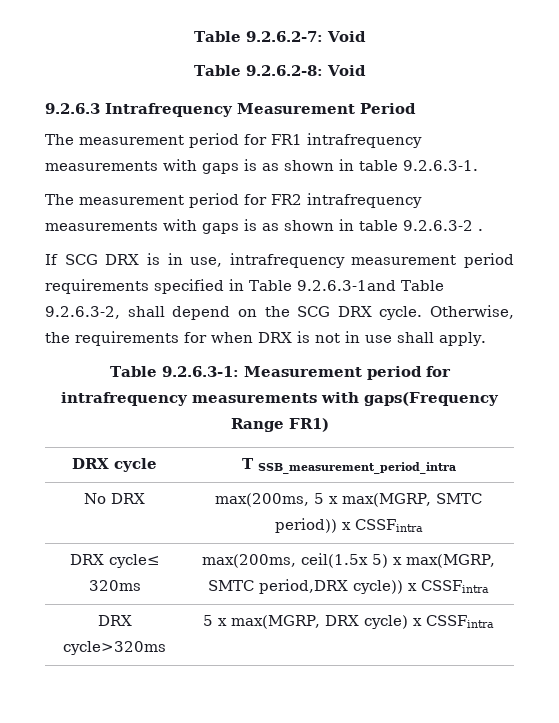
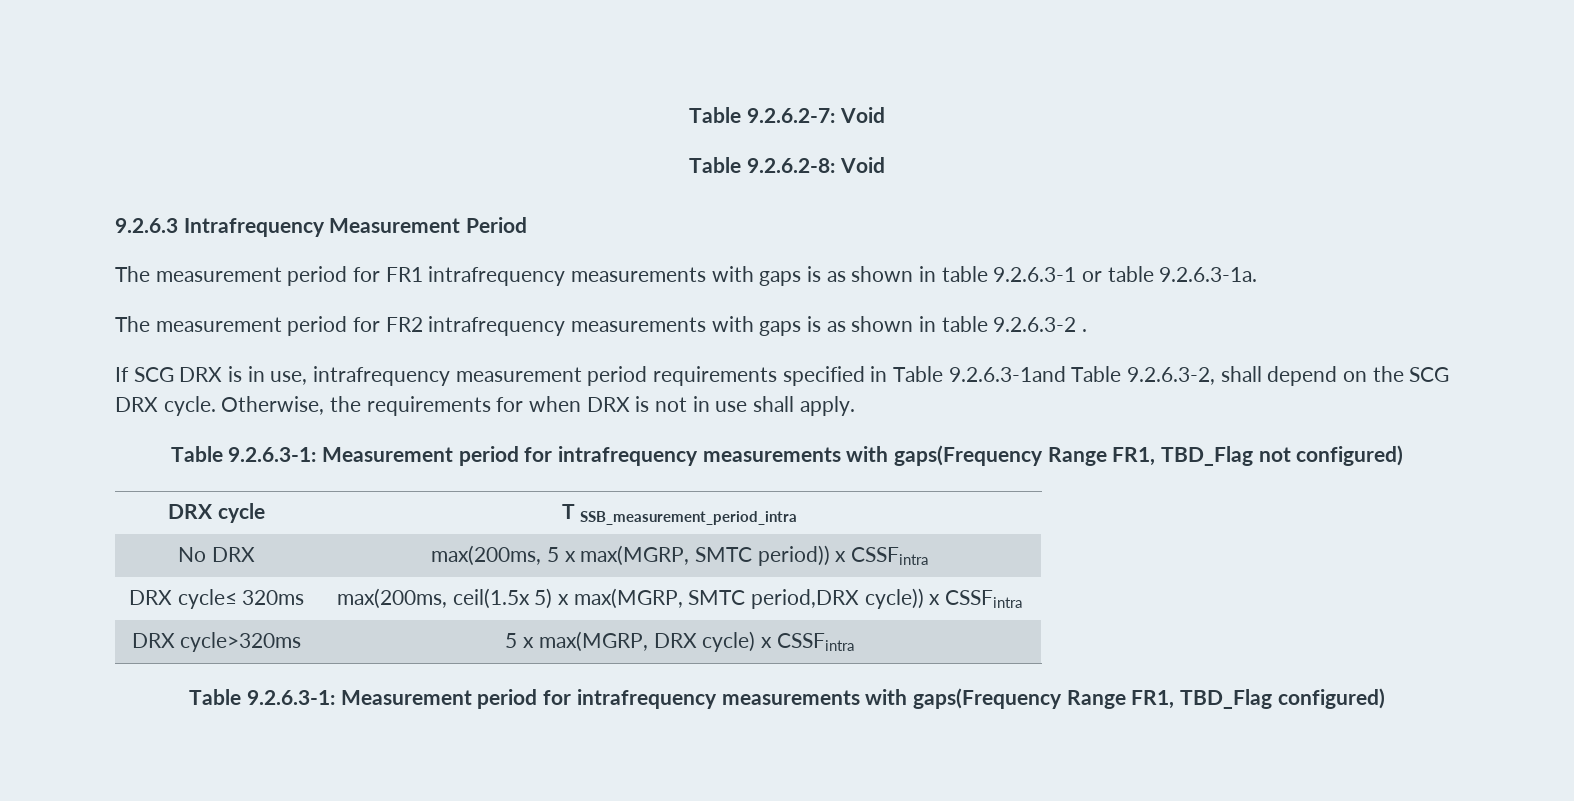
- The measurement period for FR1 intrafrequency measurements with gaps is as shown in table 9.2.6.3-1.
+ The measurement period for FR1 intrafrequency measurements with gaps is as shown in table 9.2.6.3-1 or table 9.2.6.3-1a.
- Table 9.2.6.3-1: Measurement period for intrafrequency measurements with gaps(Frequency Range FR1)
+ Table 9.2.6.3-1: Measurement period for intrafrequency measurements with gaps(Frequency Range FR1, TBD_Flag not configured)
+ Table 9.2.6.3-1: Measurement period for intrafrequency measurements with gaps(Frequency Range FR1, TBD_Flag configured)

